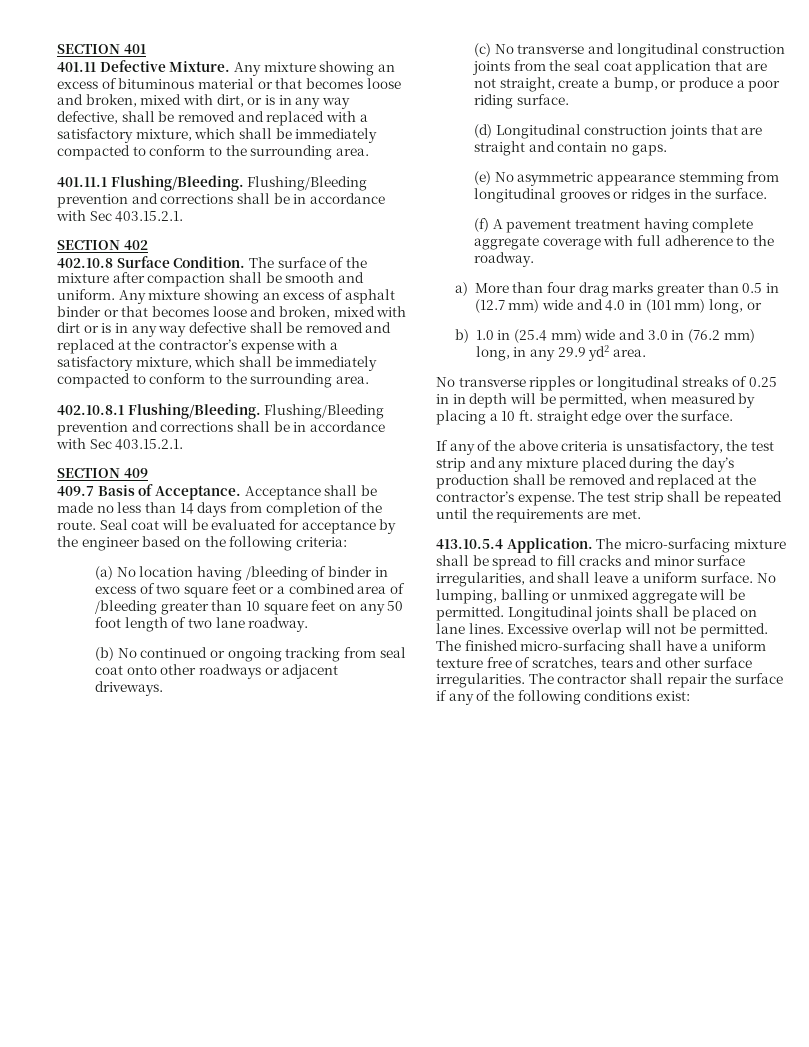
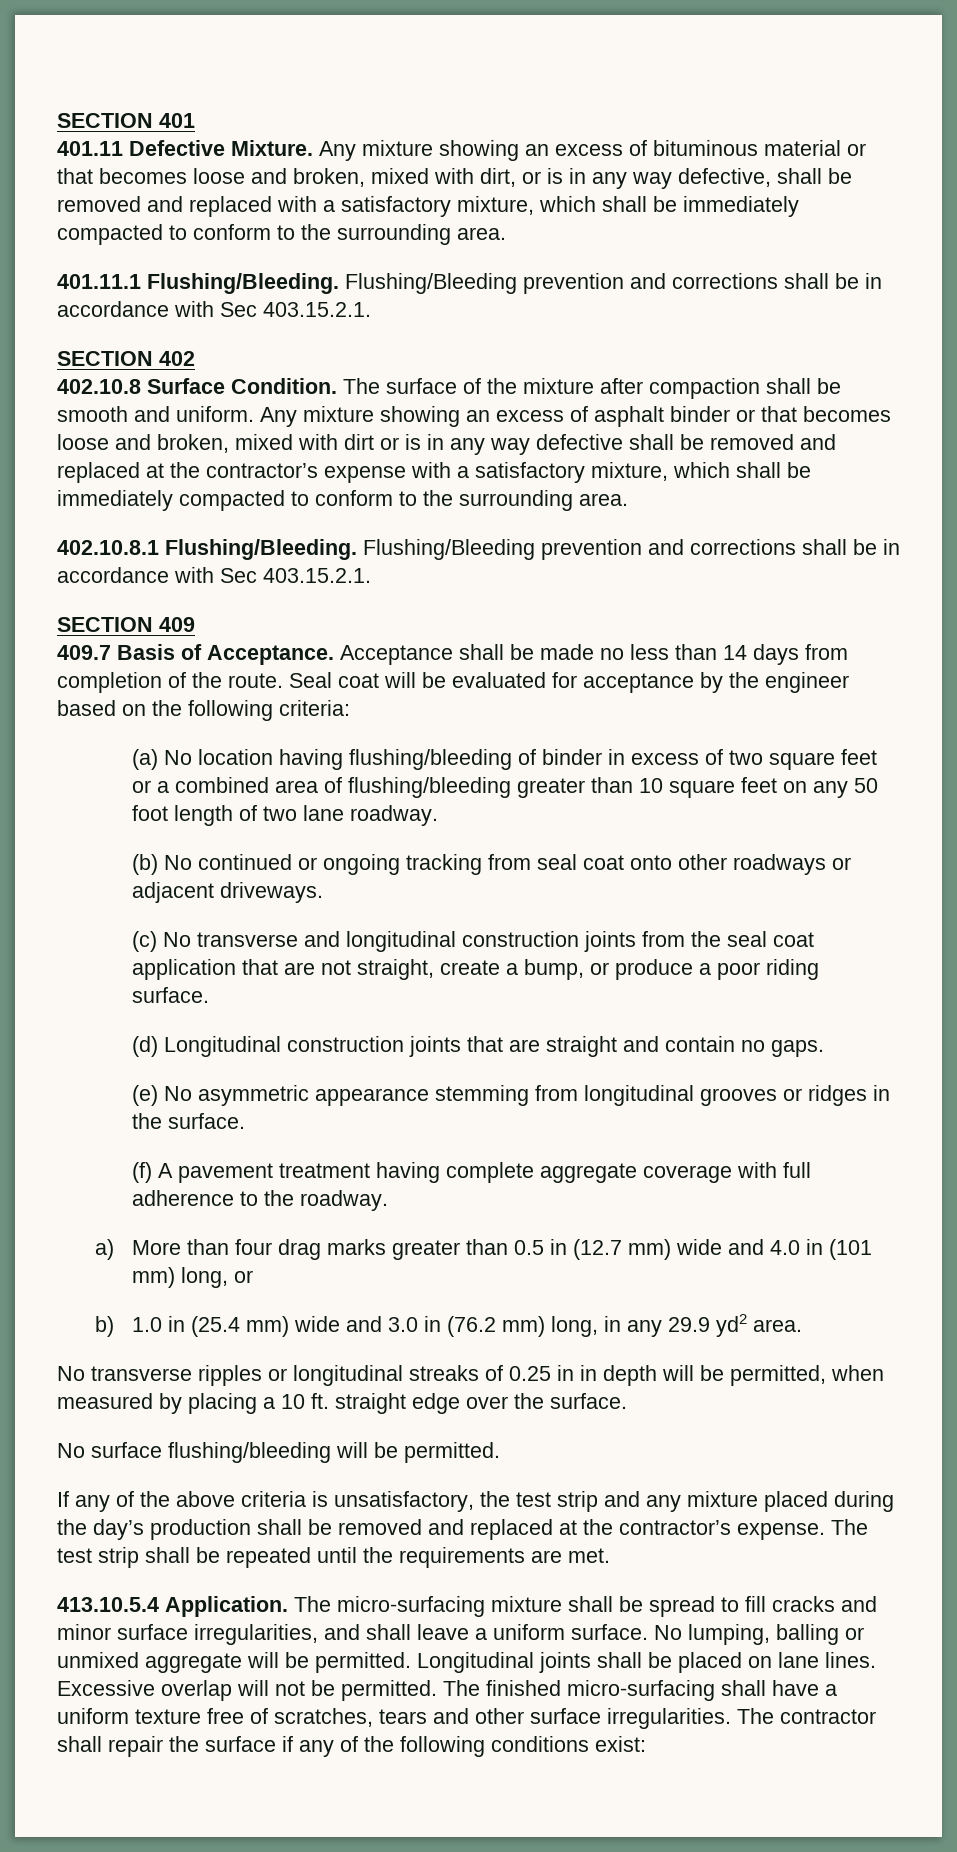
- (a) No location having /bleeding of binder in excess of two square feet or a combined area of /bleeding greater than 10 square feet on any 50 foot length of two lane roadway.
+ (a) No location having flushing/bleeding of binder in excess of two square feet or a combined area of flushing/bleeding greater than 10 square feet on any 50 foot length of two lane roadway.
+ No surface flushing/bleeding will be permitted.

